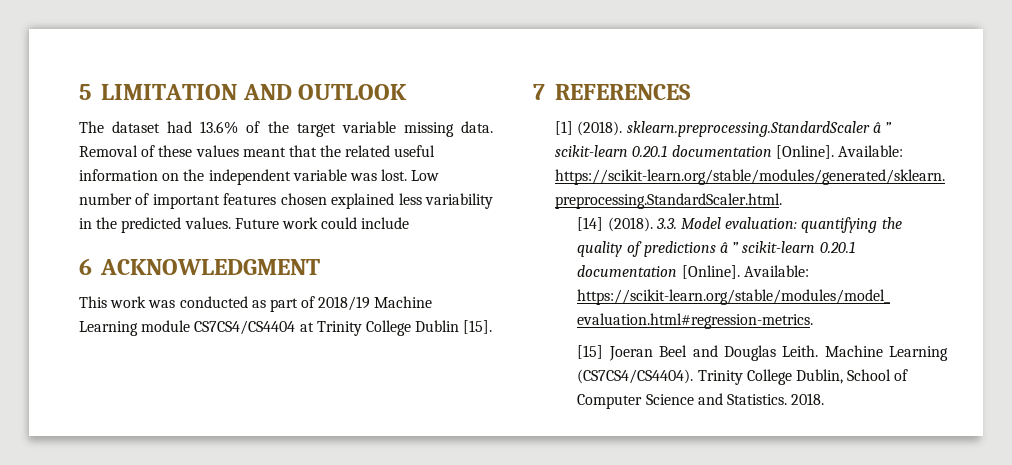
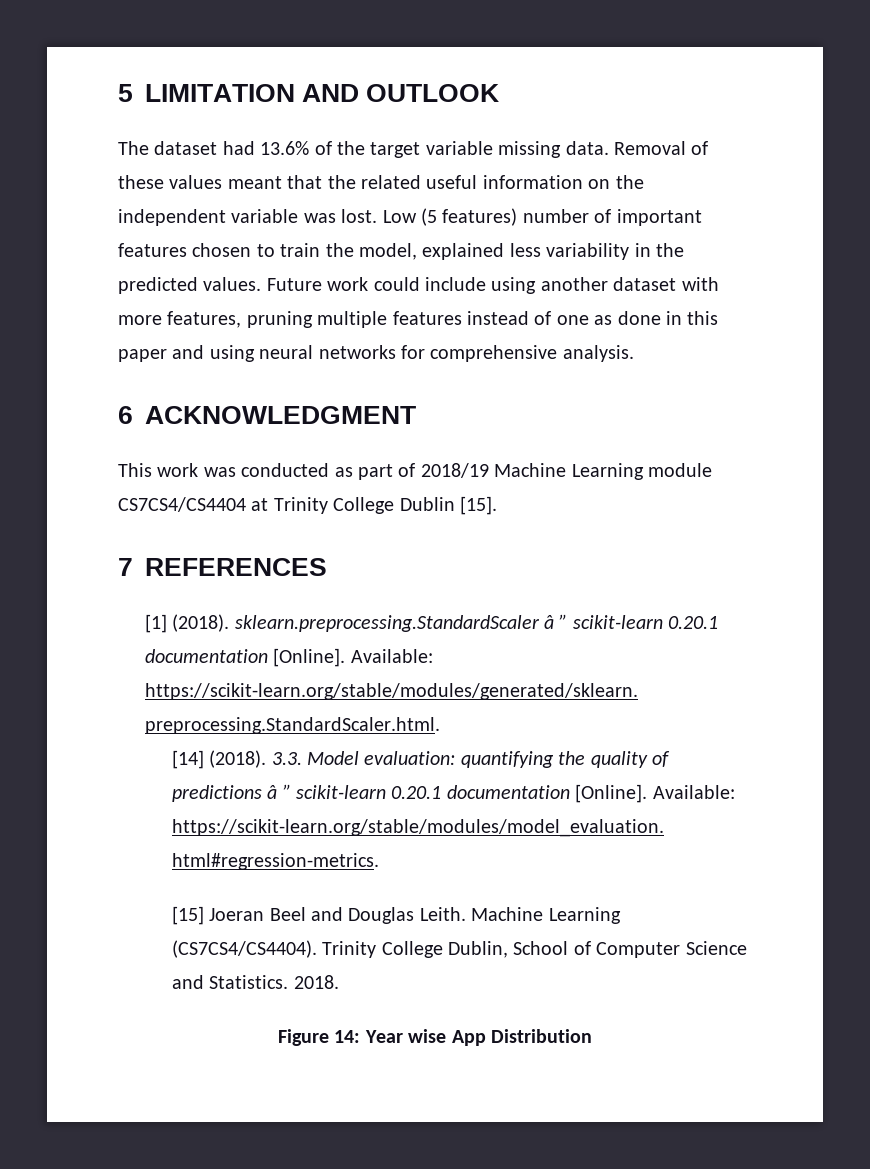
- Low number of important features chosen explained less variability in the predicted values.
+ Low (5 features) number of important features chosen to train the model, explained less variability in the predicted values.
- Future work could include
+ Future work could include using another dataset with more features, pruning multiple features instead of one as done in this paper and using neural networks for comprehensive analysis.
+ Figure 14: Year wise App Distribution

